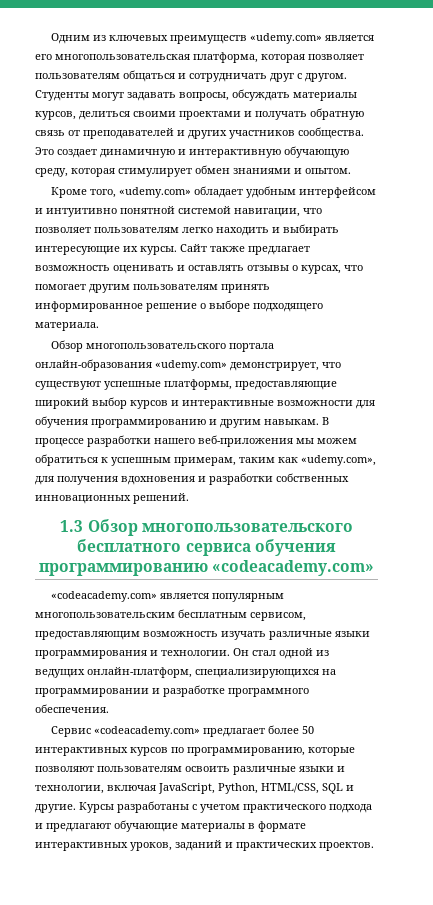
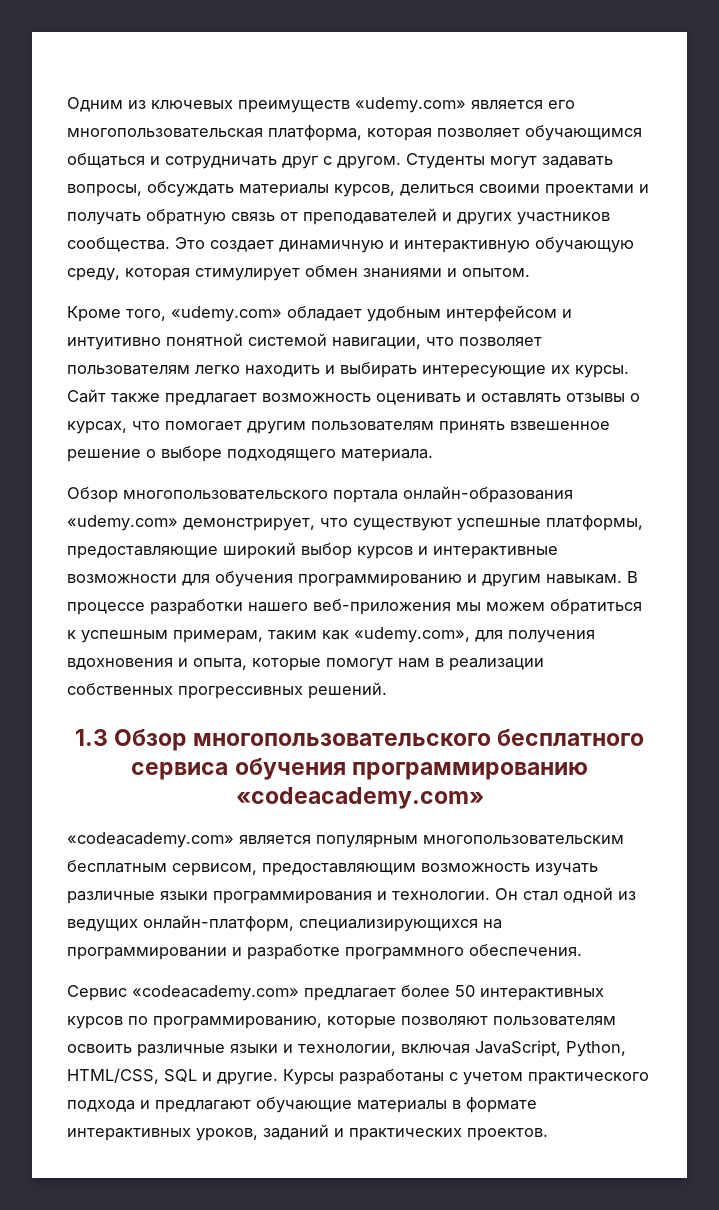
- Одним из ключевых преимуществ «udemy.com» является его многопользовательская платформа, которая позволяет пользователям общаться и сотрудничать друг с другом.
+ Одним из ключевых преимуществ «udemy.com» является его многопользовательская платформа, которая позволяет обучающимся общаться и сотрудничать друг с другом.
- Сайт также предлагает возможность оценивать и оставлять отзывы о курсах, что помогает другим пользователям принять информированное решение о выборе подходящего материала.
+ Сайт также предлагает возможность оценивать и оставлять отзывы о курсах, что помогает другим пользователям принять взвешенное решение о выборе подходящего материала.
- В процессе разработки нашего веб-приложения мы можем обратиться к успешным примерам, таким как «udemy.com», для получения вдохновения и разработки собственных инновационных решений.
+ В процессе разработки нашего веб-приложения мы можем обратиться к успешным примерам, таким как «udemy.com», для получения вдохновения и опыта, которые помогут нам в реализации собственных прогрессивных решений.

